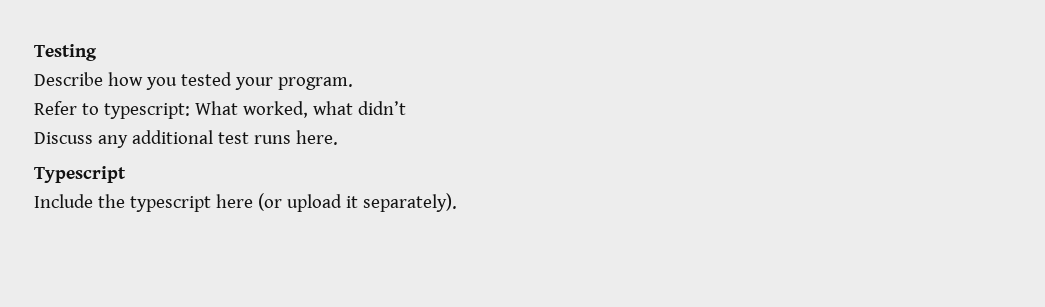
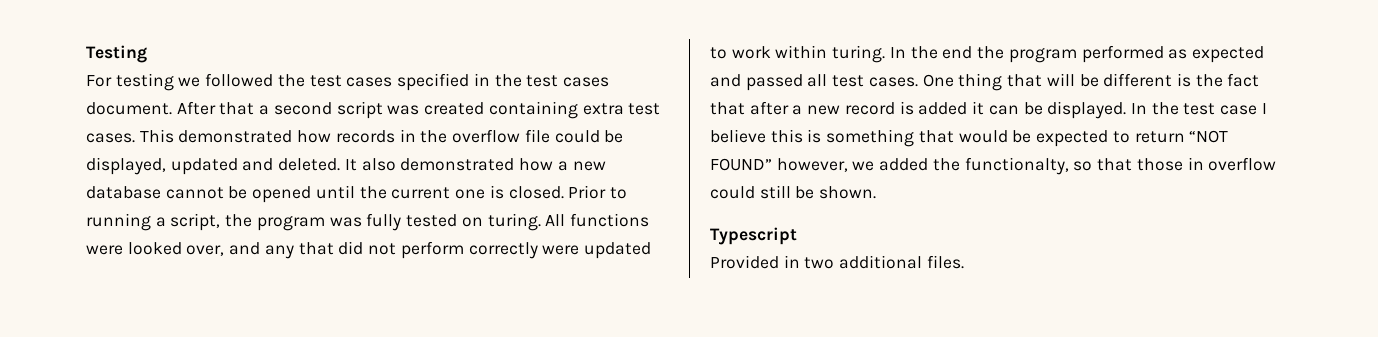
- Describe how you tested your program.
- Refer to typescript: What worked, what didn’t
- Discuss any additional test runs here.
+ For testing we followed the test cases specified in the test cases document. After that a second script was created containing extra test cases. This demonstrated how records in the overflow file could be displayed, updated and deleted. It also demonstrated how a new database cannot be opened until the current one is closed. Prior to running a script, the program was fully tested on turing. All functions were looked over, and any that did not perform correctly were updated to work within turing. In the end the program performed as expected and passed all test cases. One thing that will be different is the fact that after a new record is added it can be displayed. In the test case I believe this is something that would be expected to return “NOT FOUND” however, we added the functionalty, so that those in overflow could still be shown.
  Typescript
- Include the typescript here (or upload it separately).
+ Provided in two additional files.

